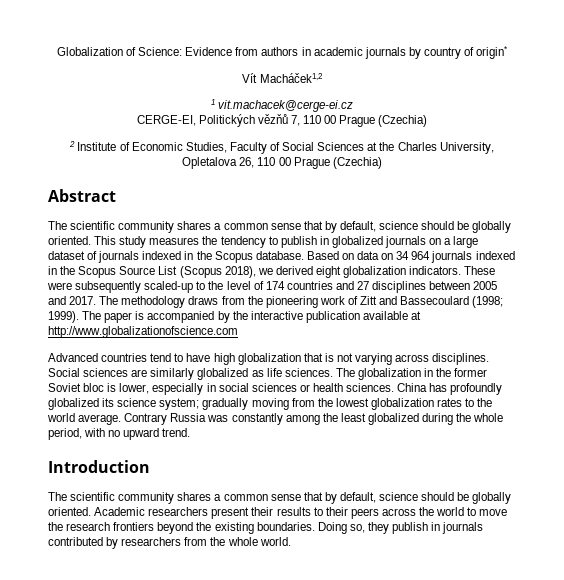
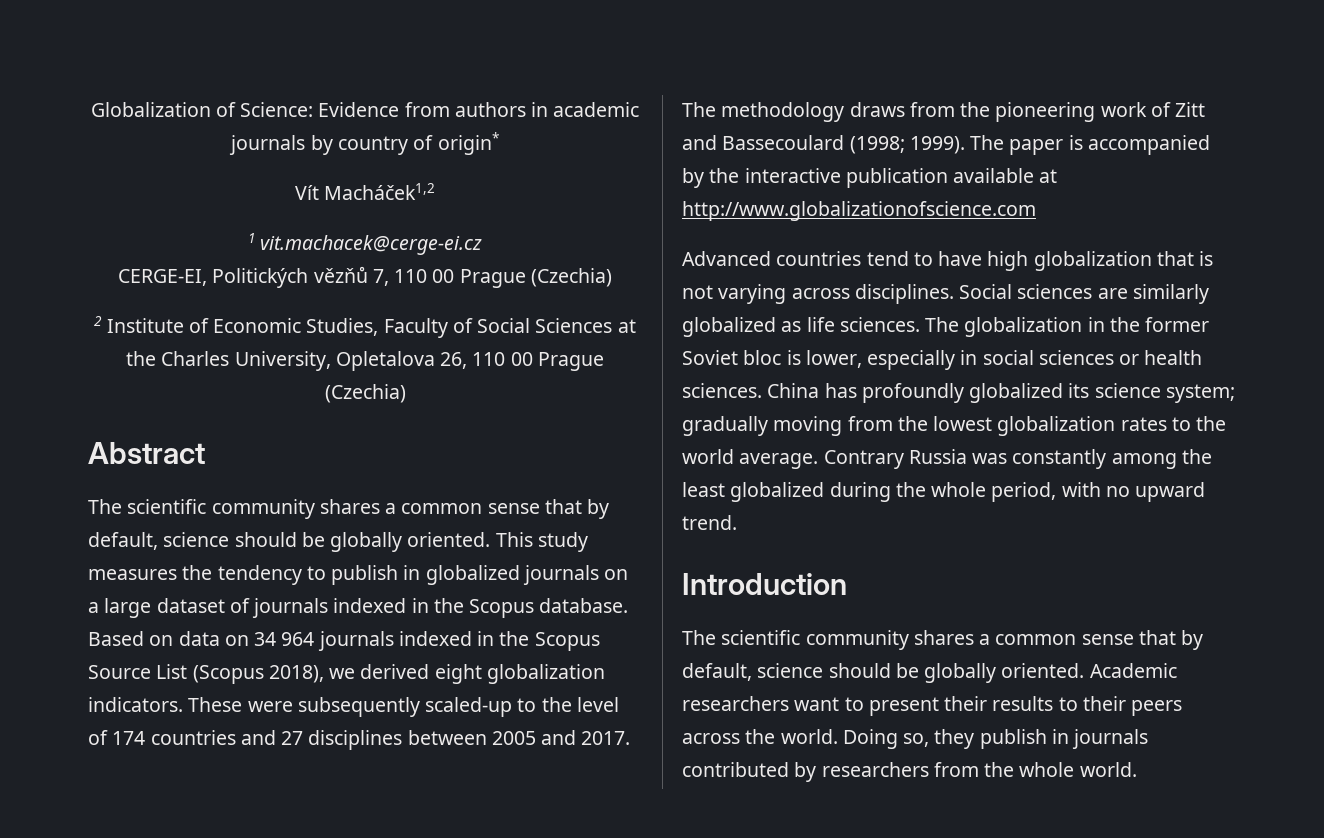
- Academic researchers present their results to their peers across the world to move the research frontiers beyond the existing boundaries.
+ Academic researchers want to present their results to their peers across the world.

